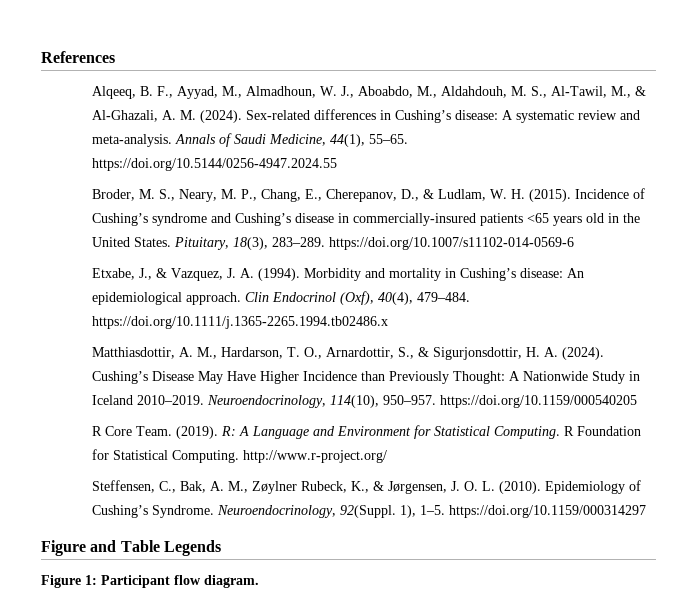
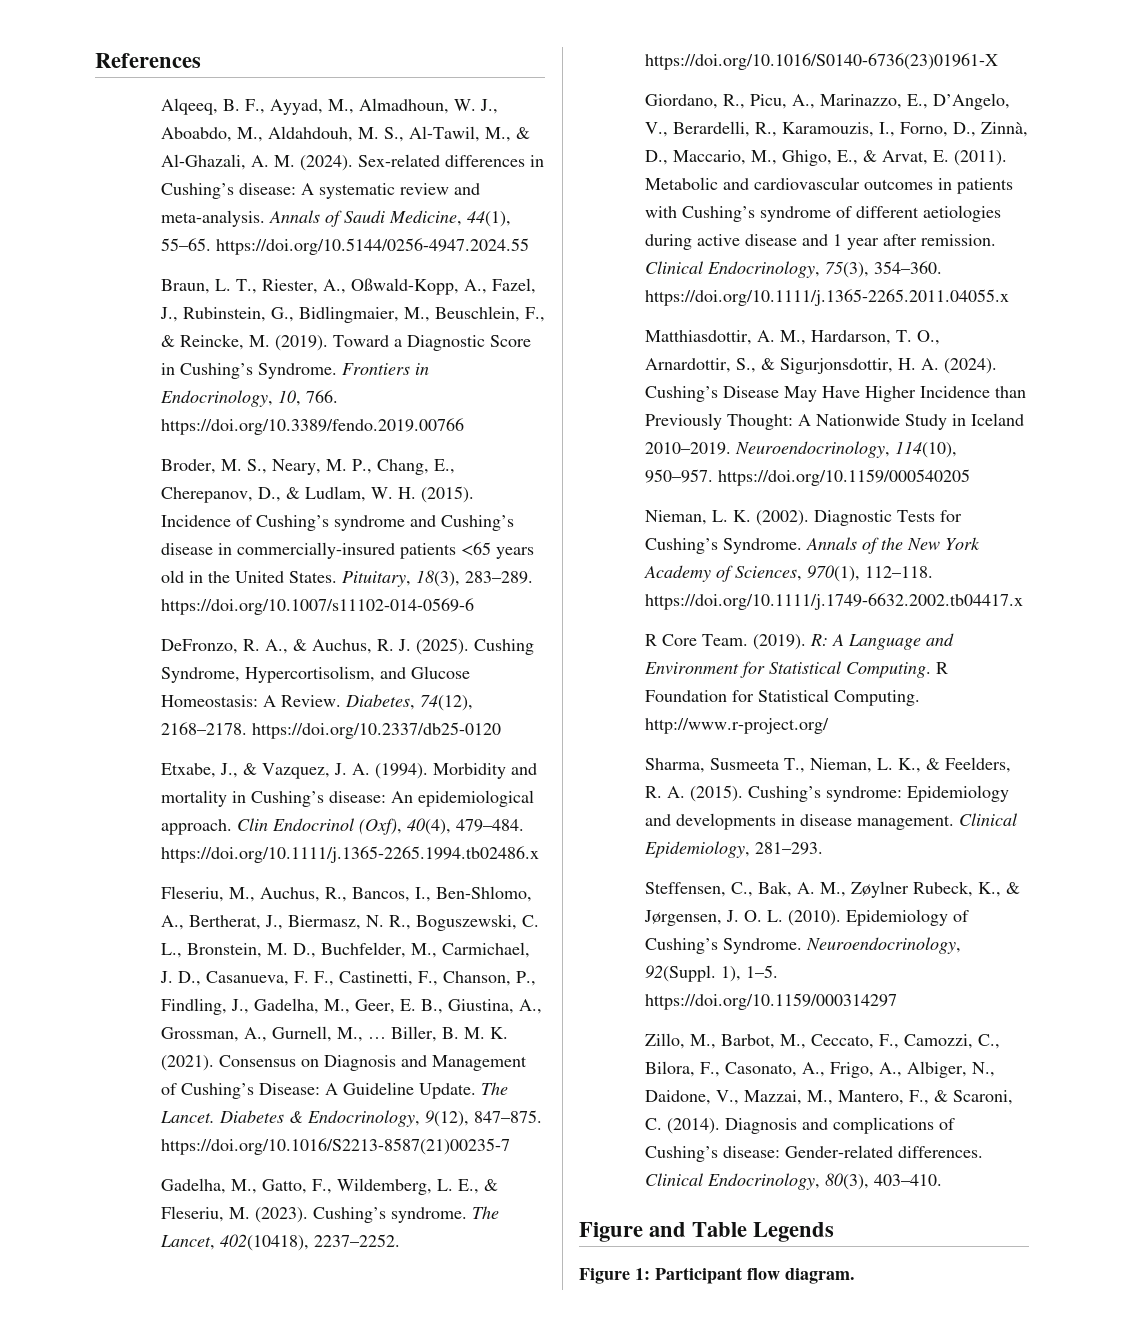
+ Braun, L. T., Riester, A., Oßwald-Kopp, A., Fazel, J., Rubinstein, G., Bidlingmaier, M., Beuschlein, F., & Reincke, M. (2019). Toward a Diagnostic Score in Cushing’s Syndrome. Frontiers in Endocrinology, 10, 766. https://doi.org/10.3389/fendo.2019.00766
+ DeFronzo, R. A., & Auchus, R. J. (2025). Cushing Syndrome, Hypercortisolism, and Glucose Homeostasis: A Review. Diabetes, 74(12), 2168–2178. https://doi.org/10.2337/db25-0120
+ Fleseriu, M., Auchus, R., Bancos, I., Ben-Shlomo, A., Bertherat, J., Biermasz, N. R., Boguszewski, C. L., Bronstein, M. D., Buchfelder, M., Carmichael, J. D., Casanueva, F. F., Castinetti, F., Chanson, P., Findling, J., Gadelha, M., Geer, E. B., Giustina, A., Grossman, A., Gurnell, M., … Biller, B. M. K. (2021). Consensus on Diagnosis and Management of Cushing’s Disease: A Guideline Update. The Lancet. Diabetes & Endocrinology, 9(12), 847–875. https://doi.org/10.1016/S2213-8587(21)00235-7
+ Gadelha, M., Gatto, F., Wildemberg, L. E., & Fleseriu, M. (2023). Cushing’s syndrome. The Lancet, 402(10418), 2237–2252. https://doi.org/10.1016/S0140-6736(23)01961-X
+ Giordano, R., Picu, A., Marinazzo, E., D’Angelo, V., Berardelli, R., Karamouzis, I., Forno, D., Zinnà, D., Maccario, M., Ghigo, E., & Arvat, E. (2011). Metabolic and cardiovascular outcomes in patients with Cushing’s syndrome of different aetiologies during active disease and 1 year after remission. Clinical Endocrinology, 75(3), 354–360. https://doi.org/10.1111/j.1365-2265.2011.04055.x
+ Nieman, L. K. (2002). Diagnostic Tests for Cushing’s Syndrome. Annals of the New York Academy of Sciences, 970(1), 112–118. https://doi.org/10.1111/j.1749-6632.2002.tb04417.x
+ Sharma, Susmeeta T., Nieman, L. K., & Feelders, R. A. (2015). Cushing’s syndrome: Epidemiology and developments in disease management. Clinical Epidemiology, 281–293.
+ Zillo, M., Barbot, M., Ceccato, F., Camozzi, C., Bilora, F., Casonato, A., Frigo, A., Albiger, N., Daidone, V., Mazzai, M., Mantero, F., & Scaroni, C. (2014). Diagnosis and complications of Cushing’s disease: Gender-related differences. Clinical Endocrinology, 80(3), 403–410.

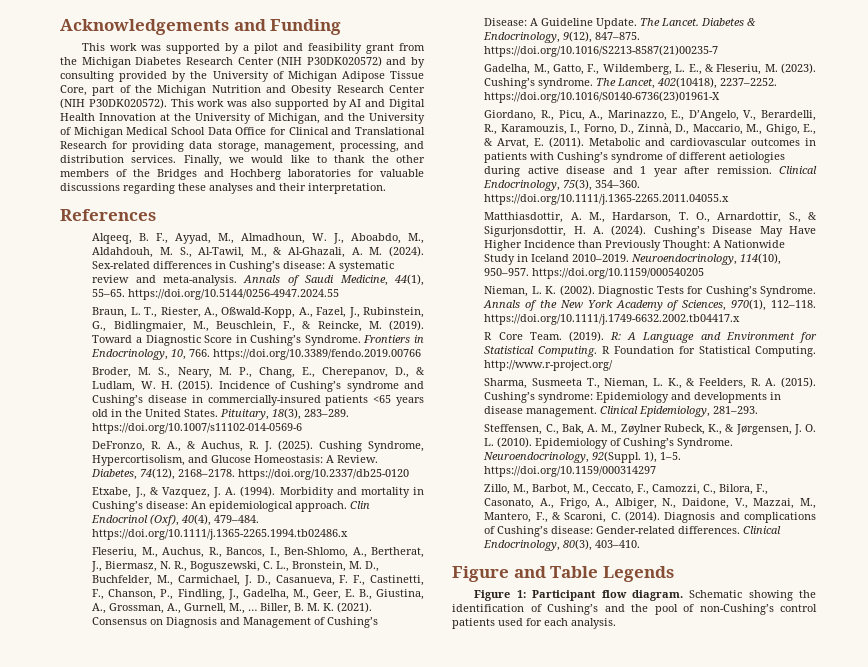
+ Acknowledgements and Funding
+ This work was supported by a pilot and feasibility grant from the Michigan Diabetes Research Center (NIH P30DK020572) and by consulting provided by the University of Michigan Adipose Tissue Core, part of the Michigan Nutrition and Obesity Research Center (NIH P30DK020572). This work was also supported by AI and Digital Health Innovation at the University of Michigan, and the University of Michigan Medical School Data Office for Clinical and Translational Research for providing data storage, management, processing, and distribution services. Finally, we would like to thank the other members of the Bridges and Hochberg laboratories for valuable discussions regarding these analyses and their interpretation.
+ Schematic showing the identification of Cushing’s and the pool of non-Cushing’s control patients used for each analysis.

